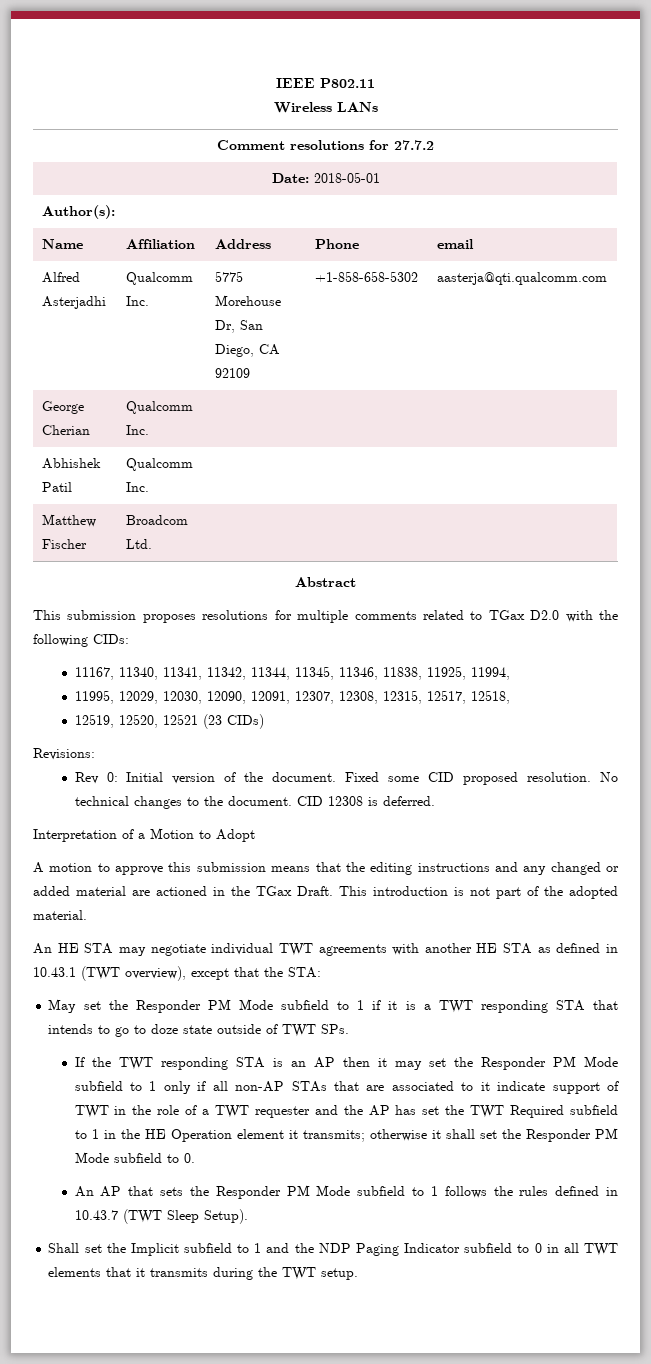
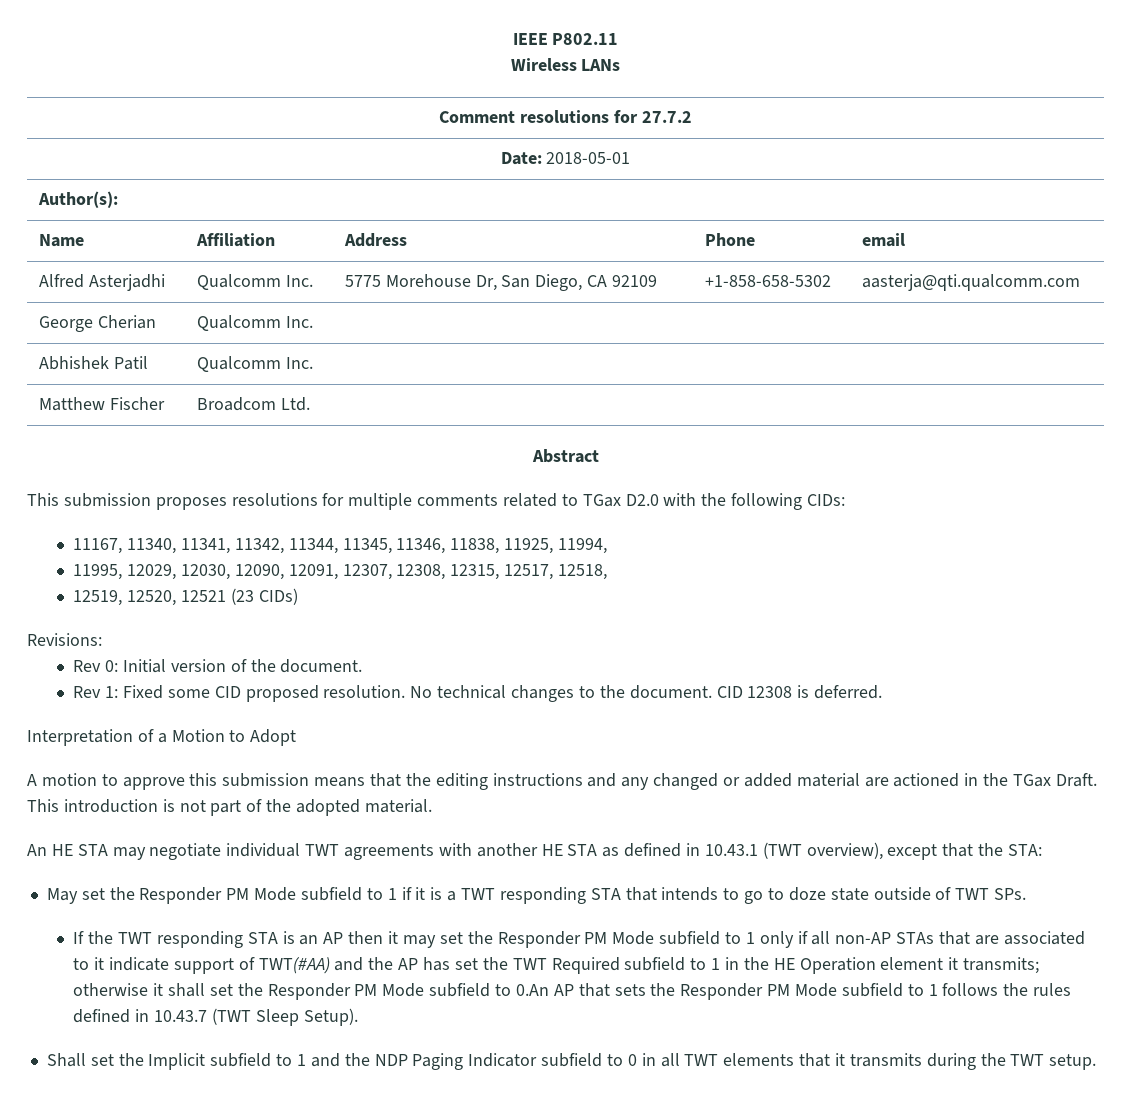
- Rev 0: Initial version of the document. Fixed some CID proposed resolution.
+ Rev 0: Initial version of the document.
+ Rev 1: Fixed some CID proposed resolution.
- If the TWT responding STA is an AP then it may set the Responder PM Mode subfield to 1 only if all non-AP STAs that are associated to it indicate support of TWT in the role of a TWT requester and the AP has set the TWT Required subfield to 1 in the HE Operation element it transmits;
+ If the TWT responding STA is an AP then it may set the Responder PM Mode subfield to 1 only if all non-AP STAs that are associated to it indicate support of TWT(#AA) and the AP has set the TWT Required subfield to 1 in the HE Operation element it transmits;
- otherwise it shall set the Responder PM Mode subfield to 0.
- An AP that sets the Responder PM Mode subfield to 1 follows the rules defined in 10.43.7 (TWT Sleep Setup).
+ otherwise it shall set the Responder PM Mode subfield to 0.An AP that sets the Responder PM Mode subfield to 1 follows the rules defined in 10.43.7 (TWT Sleep Setup).

